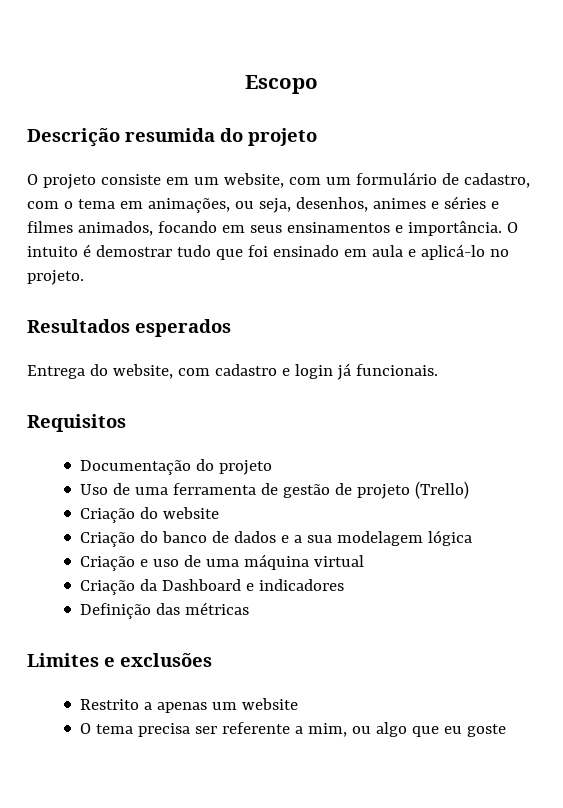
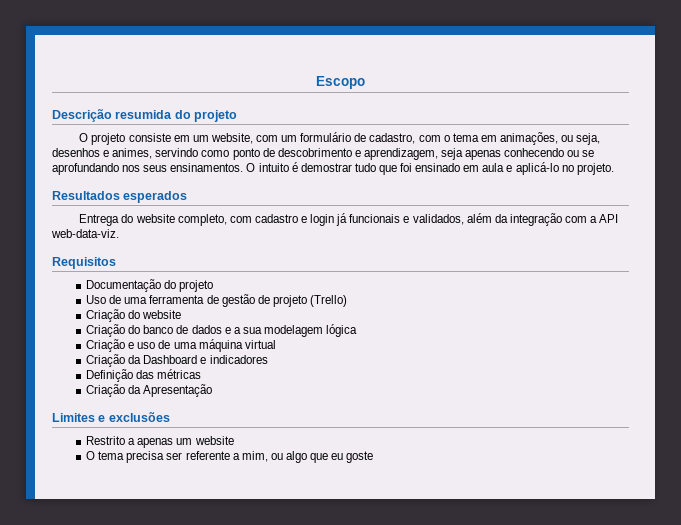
- O projeto consiste em um website, com um formulário de cadastro, com o tema em animações, ou seja, desenhos, animes e séries e filmes animados, focando em seus ensinamentos e importância.
+ O projeto consiste em um website, com um formulário de cadastro, com o tema em animações, ou seja, desenhos e animes, servindo como ponto de descobrimento e aprendizagem, seja apenas conhecendo ou se aprofundando nos seus ensinamentos.
- Entrega do website, com cadastro e login já funcionais.
+ Entrega do website completo, com cadastro e login já funcionais e validados, além da integração com a API web-data-viz.
+ Criação da Apresentação

